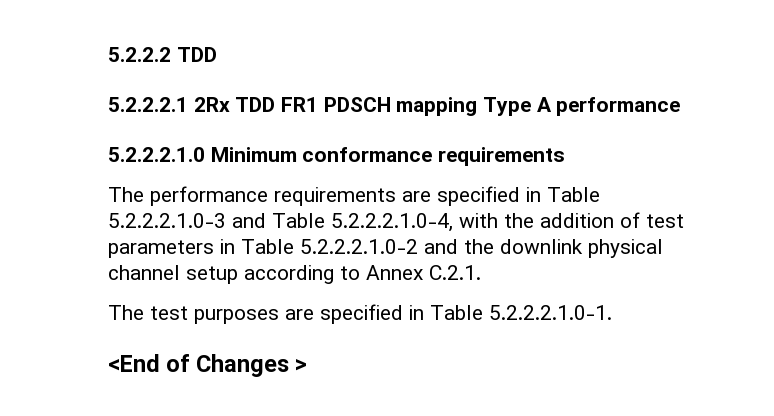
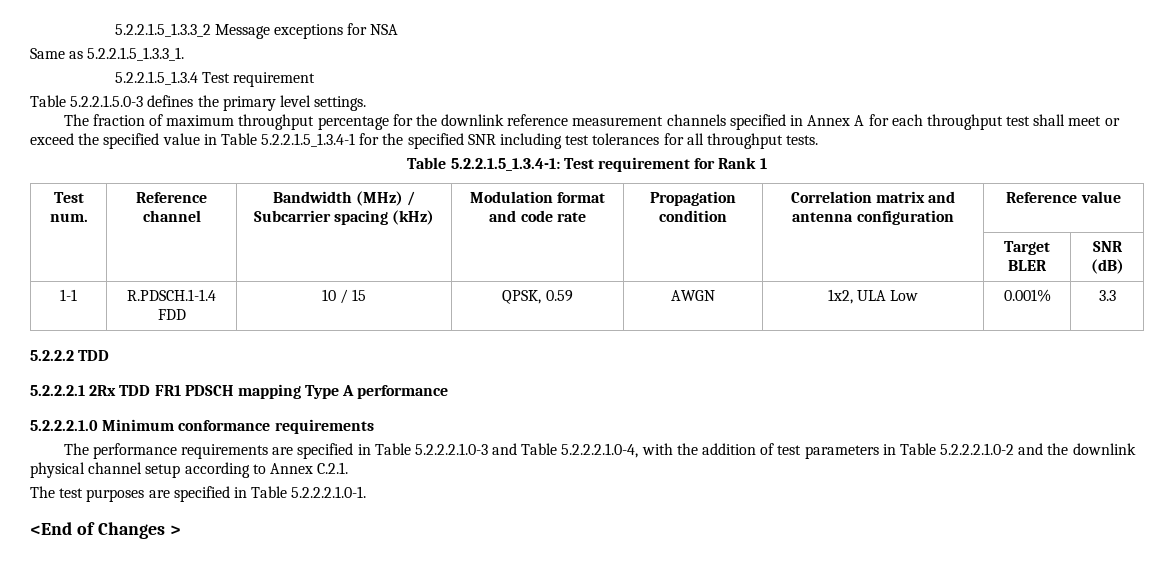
+ 5.2.2.1.5_1.3.3_2 Message exceptions for NSA
+ Same as 5.2.2.1.5_1.3.3_1.
+ 5.2.2.1.5_1.3.4 Test requirement
+ Table 5.2.2.1.5.0-3 defines the primary level settings.
+ The fraction of maximum throughput percentage for the downlink reference measurement channels specified in Annex A for each throughput test shall meet or exceed the specified value in Table 5.2.2.1.5_1.3.4-1 for the specified SNR including test tolerances for all throughput tests.
+ Table 5.2.2.1.5_1.3.4-1: Test requirement for Rank 1
+ Test num. | Reference channel | Bandwidth (MHz) / Subcarrier spacing (kHz) | Modulation format and code rate | Propagation condition | Correlation matrix and antenna configuration | Reference value
+ | | | | | | Target BLER | SNR (dB)
+ 1-1 | R.PDSCH.1-1.4 FDD | 10 / 15 | QPSK, 0.59 | AWGN | 1x2, ULA Low | 0.001% | 3.3

